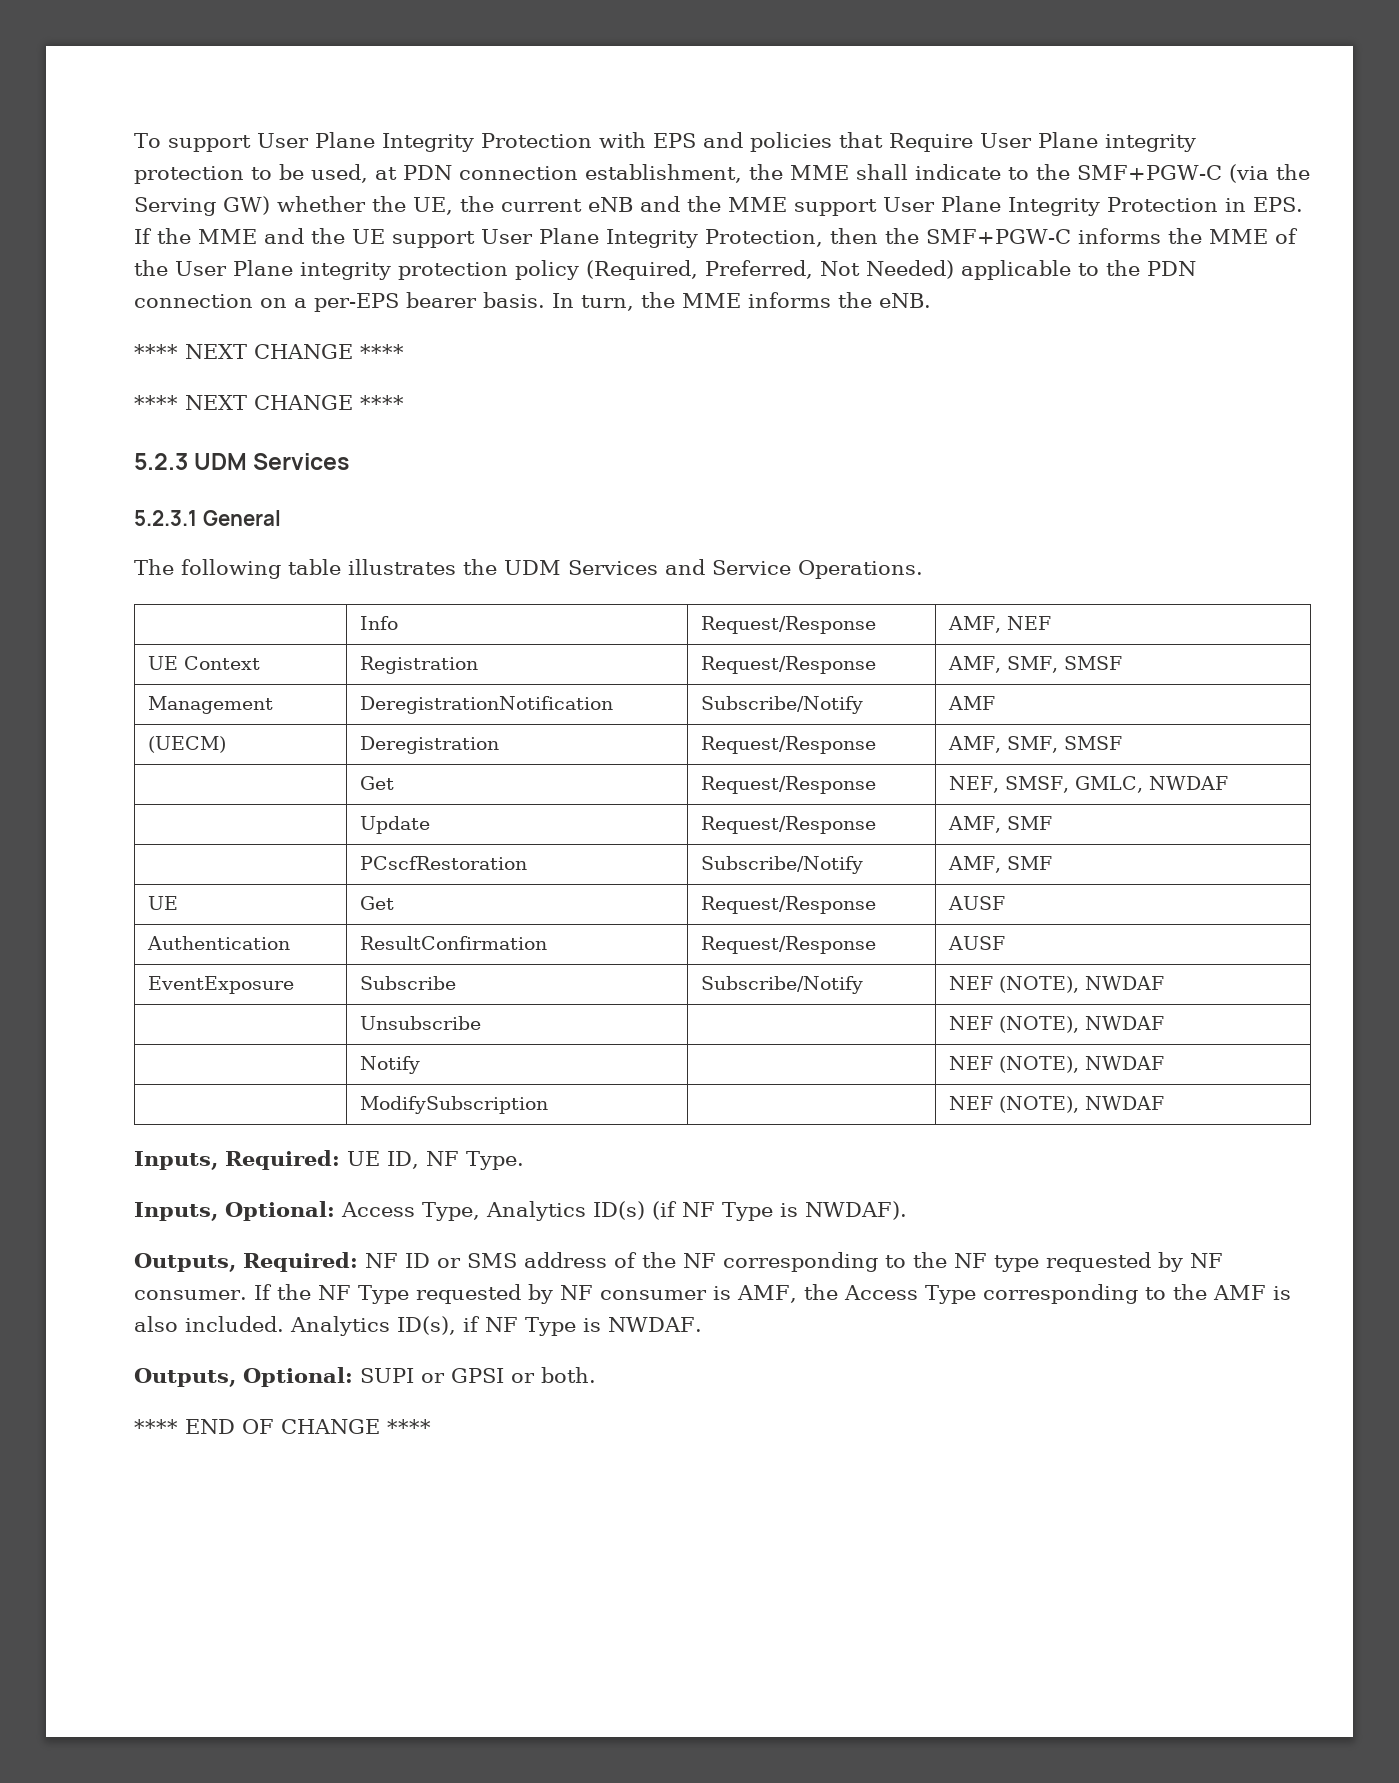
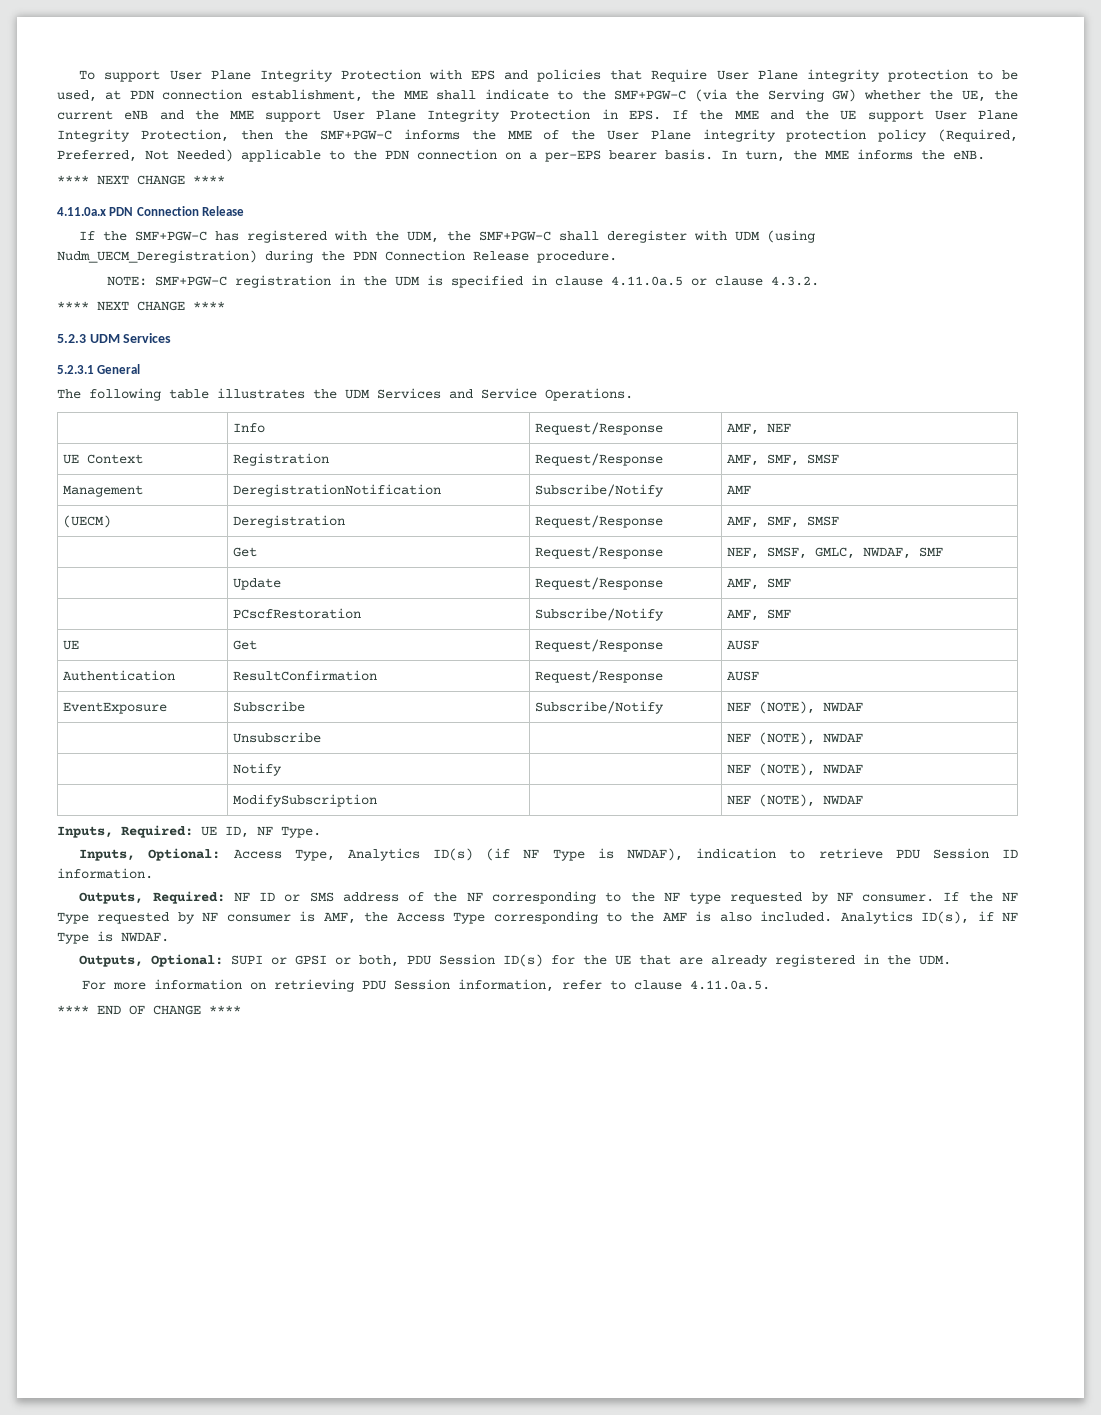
+ 4.11.0a.x PDN Connection Release
+ If the SMF+PGW-C has registered with the UDM, the SMF+PGW-C shall deregister with UDM (using Nudm_UECM_Deregistration) during the PDN Connection Release procedure.
+ NOTE: SMF+PGW-C registration in the UDM is specified in clause 4.11.0a.5 or clause 4.3.2.
- | Get | Request/Response | NEF, SMSF, GMLC, NWDAF
+ | Get | Request/Response | NEF, SMSF, GMLC, NWDAF, SMF
- Inputs, Optional: Access Type, Analytics ID(s) (if NF Type is NWDAF).
+ Inputs, Optional: Access Type, Analytics ID(s) (if NF Type is NWDAF), indication to retrieve PDU Session ID information.
- Outputs, Optional: SUPI or GPSI or both.
+ Outputs, Optional: SUPI or GPSI or both, PDU Session ID(s) for the UE that are already registered in the UDM.
+ For more information on retrieving PDU Session information, refer to clause 4.11.0a.5.

